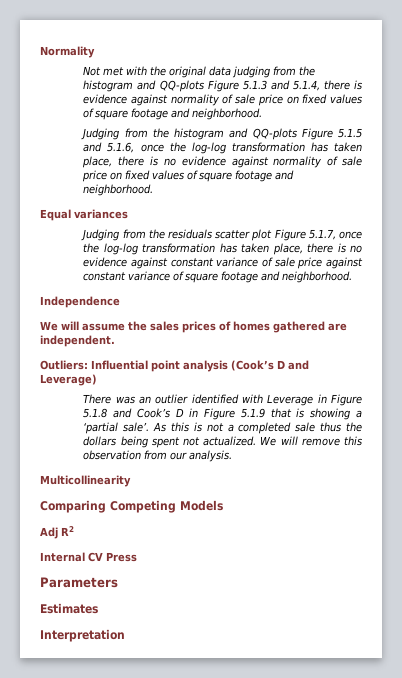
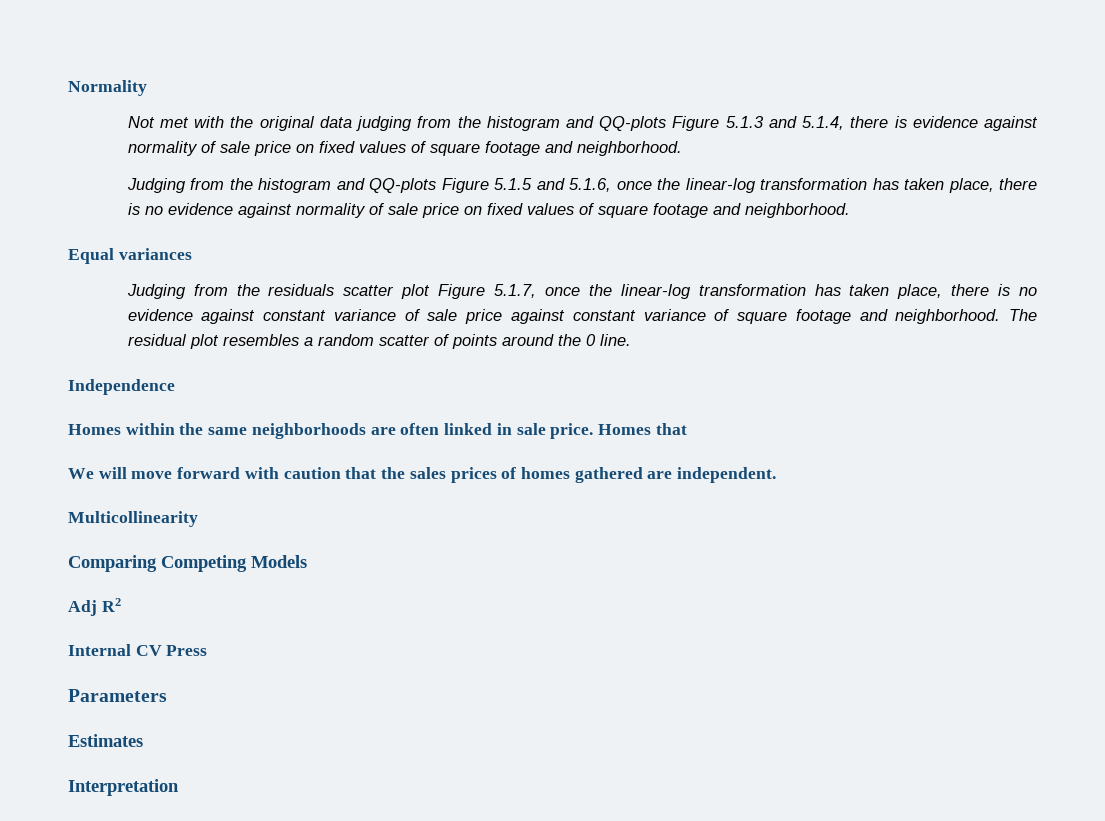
- Judging from the histogram and QQ-plots Figure 5.1.5 and 5.1.6, once the log-log transformation has taken place, there is no evidence against normality of sale price on fixed values of square footage and neighborhood.
+ Judging from the histogram and QQ-plots Figure 5.1.5 and 5.1.6, once the linear-log transformation has taken place, there is no evidence against normality of sale price on fixed values of square footage and neighborhood.
- Judging from the residuals scatter plot Figure 5.1.7, once the log-log transformation has taken place, there is no evidence against constant variance of sale price against constant variance of square footage and neighborhood.
+ Judging from the residuals scatter plot Figure 5.1.7, once the linear-log transformation has taken place, there is no evidence against constant variance of sale price against constant variance of square footage and neighborhood. The residual plot resembles a random scatter of points around the 0 line.
  Independence
- We will assume the sales prices of homes gathered are independent.
+ Homes within the same neighborhoods are often linked in sale price. Homes that
+ We will move forward with caution that the sales prices of homes gathered are independent.
- Outliers: Influential point analysis (Cook’s D and Leverage)
- There was an outlier identified with Leverage in Figure 5.1.8 and Cook’s D in Figure 5.1.9 that is showing a ‘partial sale’. As this is not a completed sale thus the dollars being spent not actualized. We will remove this observation from our analysis.

